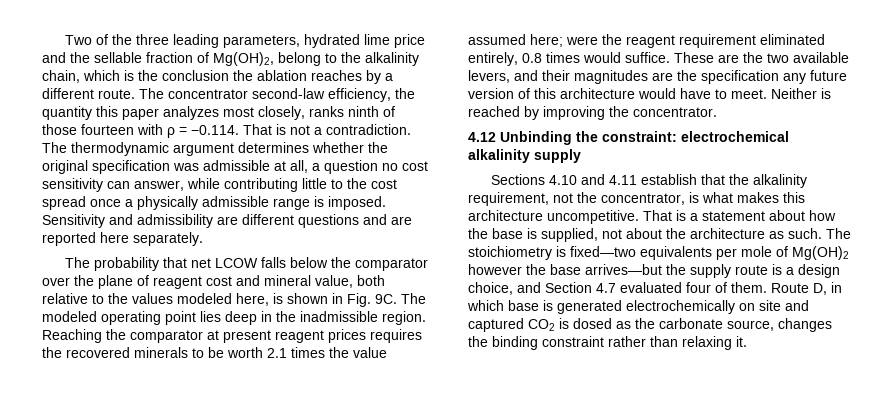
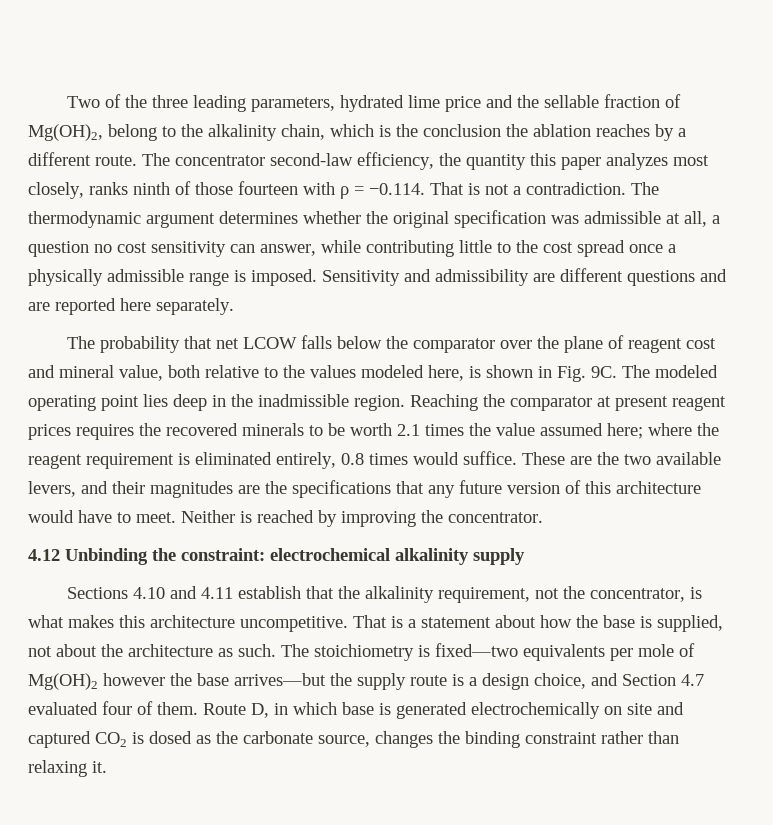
- Reaching the comparator at present reagent prices requires the recovered minerals to be worth 2.1 times the value assumed here; were the reagent requirement eliminated entirely, 0.8 times would suffice.
+ Reaching the comparator at present reagent prices requires the recovered minerals to be worth 2.1 times the value assumed here; where the reagent requirement is eliminated entirely, 0.8 times would suffice.
- These are the two available levers, and their magnitudes are the specification any future version of this architecture would have to meet.
+ These are the two available levers, and their magnitudes are the specifications that any future version of this architecture would have to meet.

